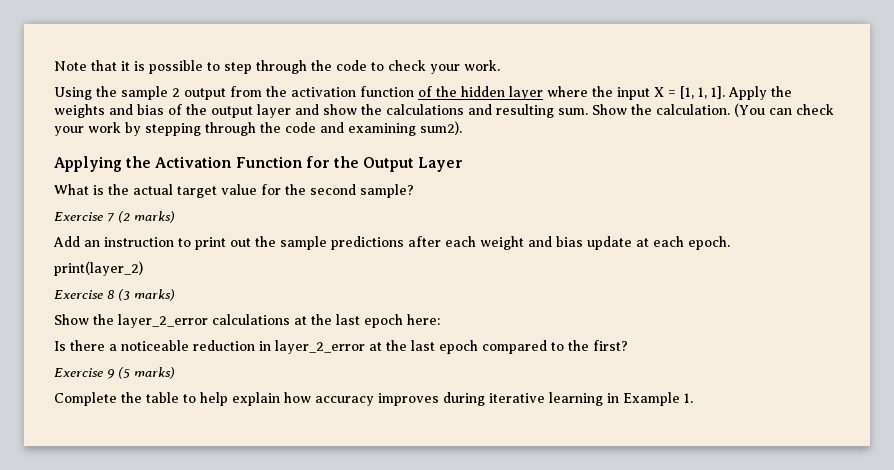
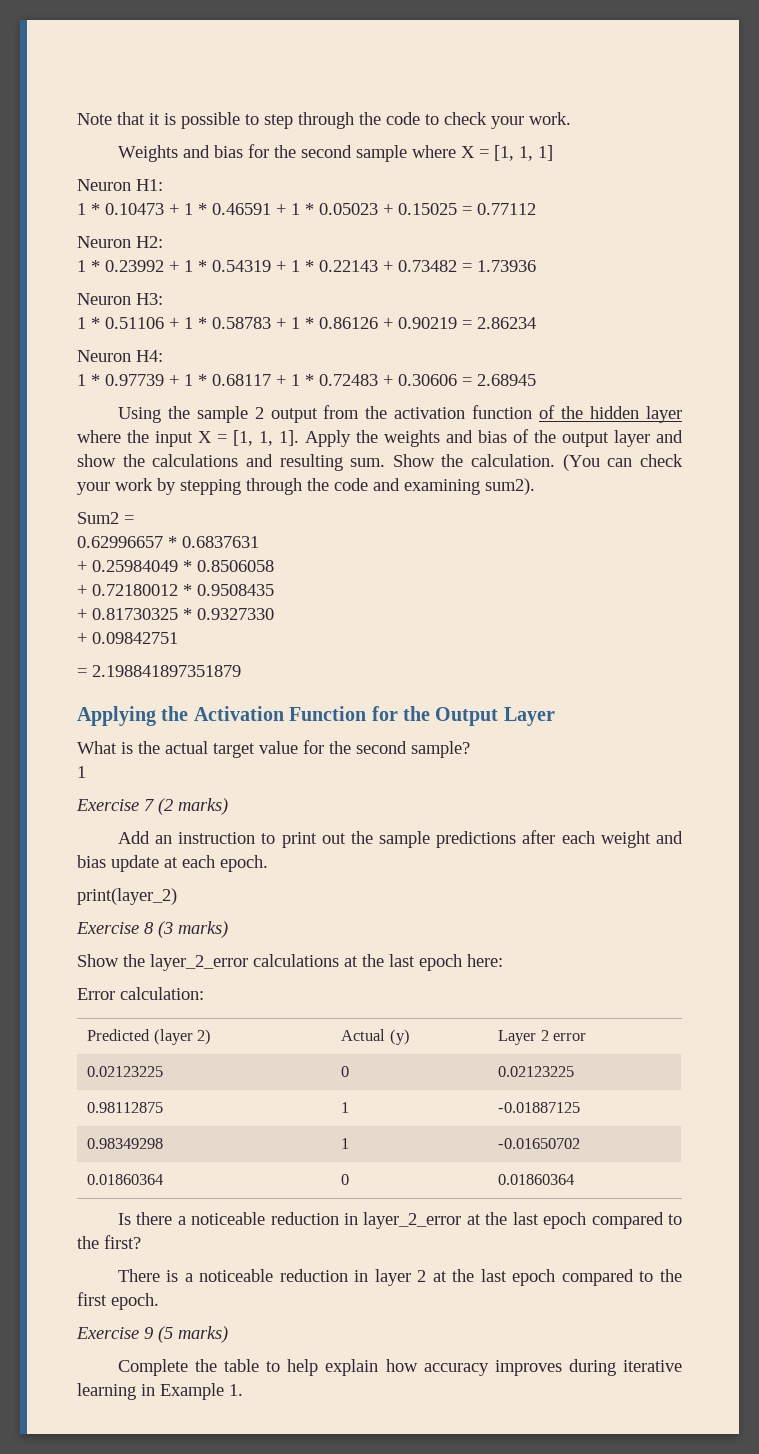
+ Weights and bias for the second sample where X = [1, 1, 1]
+ Neuron H1:
+ 1 * 0.10473 + 1 * 0.46591 + 1 * 0.05023 + 0.15025 = 0.77112
+ Neuron H2:
+ 1 * 0.23992 + 1 * 0.54319 + 1 * 0.22143 + 0.73482 = 1.73936
+ Neuron H3:
+ 1 * 0.51106 + 1 * 0.58783 + 1 * 0.86126 + 0.90219 = 2.86234
+ Neuron H4:
+ 1 * 0.97739 + 1 * 0.68117 + 1 * 0.72483 + 0.30606 = 2.68945
+ Sum2 =
+ 0.62996657 * 0.6837631
+ + 0.25984049 * 0.8506058
+ + 0.72180012 * 0.9508435
+ + 0.81730325 * 0.9327330
+ + 0.09842751
+ = 2.198841897351879
  What is the actual target value for the second sample?
+ 1
+ Error calculation:
+ Predicted (layer 2) | Actual (y) | Layer 2 error
+ 0.02123225 | 0 | 0.02123225
+ 0.98112875 | 1 | -0.01887125
+ 0.98349298 | 1 | -0.01650702
+ 0.01860364 | 0 | 0.01860364
+ There is a noticeable reduction in layer 2 at the last epoch compared to the first epoch.

